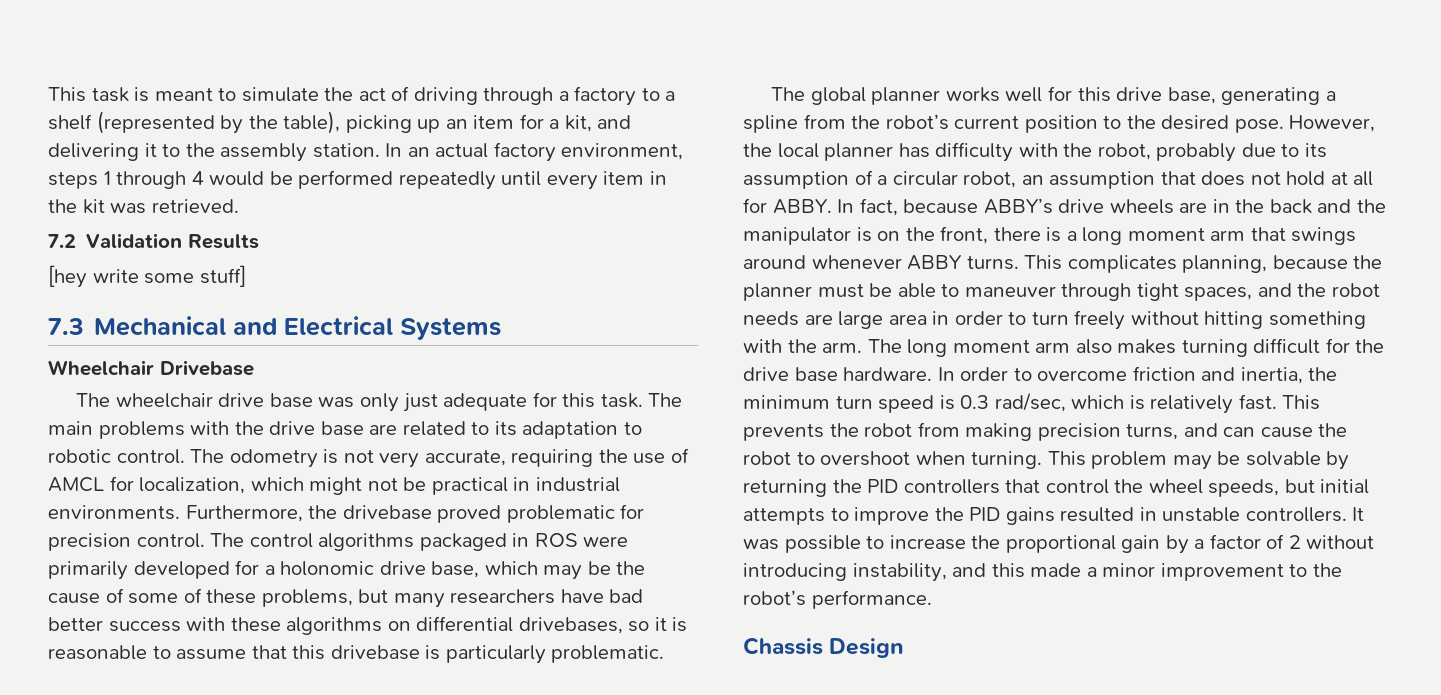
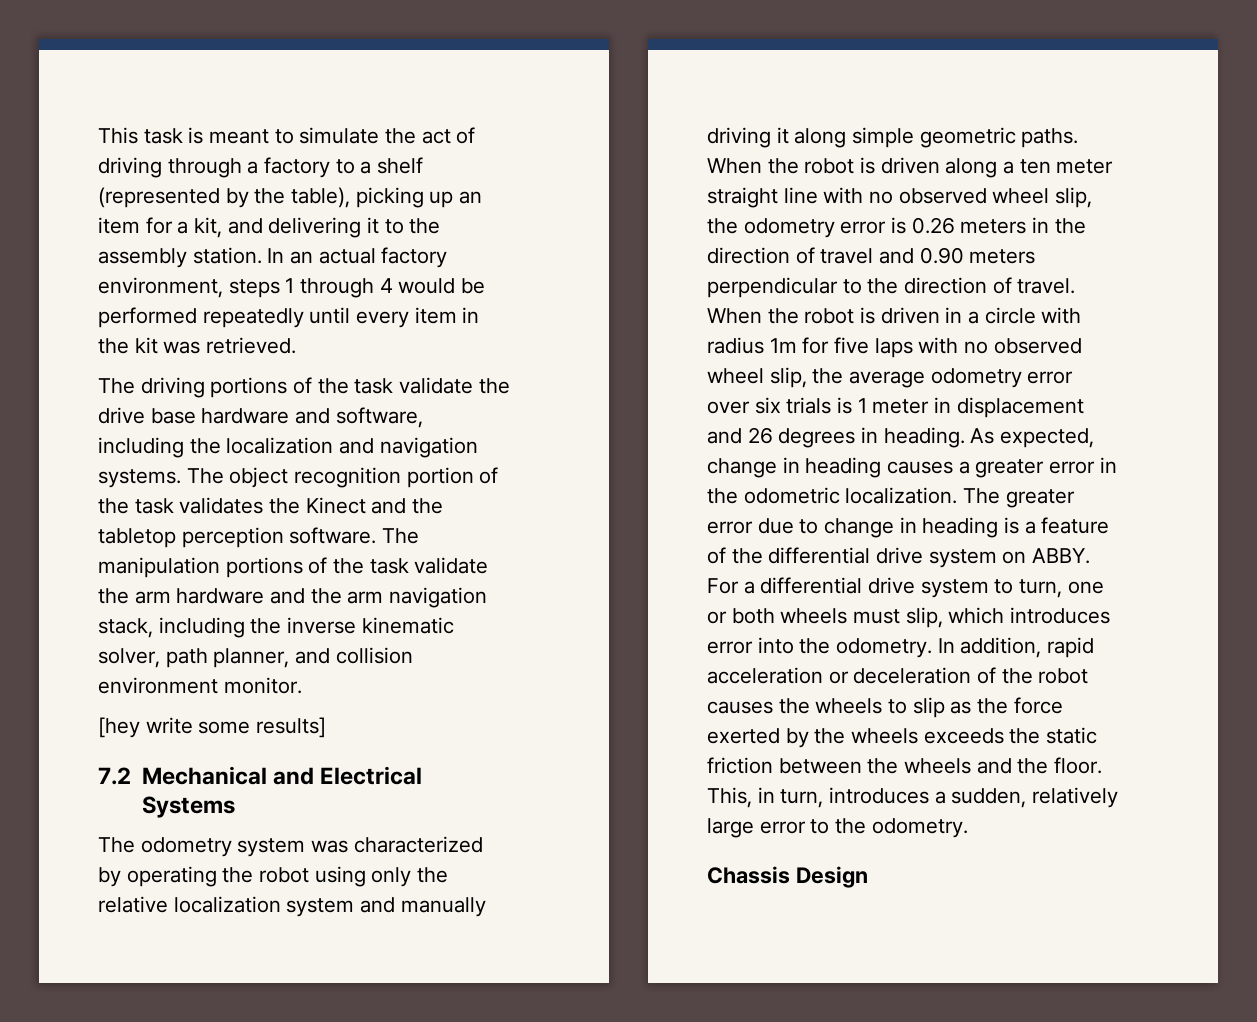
- 7.2 Validation Results
+ The driving portions of the task validate the drive base hardware and software, including the localization and navigation systems. The object recognition portion of the task validates the Kinect and the tabletop perception software. The manipulation portions of the task validate the arm hardware and the arm navigation stack, including the inverse kinematic solver, path planner, and collision environment monitor.
- [hey write some stuff]
- 7.3 Mechanical and Electrical Systems
+ [hey write some results]
+ 7.2 Mechanical and Electrical Systems
- Wheelchair Drivebase
- The wheelchair drive base was only just adequate for this task. The main problems with the drive base are related to its adaptation to robotic control. The odometry is not very accurate, requiring the use of AMCL for localization, which might not be practical in industrial environments. Furthermore, the drivebase proved problematic for precision control. The control algorithms packaged in ROS were primarily developed for a holonomic drive base, which may be the cause of some of these problems, but many researchers have bad better success with these algorithms on differential drivebases, so it is reasonable to assume that this drivebase is particularly problematic.
- The global planner works well for this drive base, generating a spline from the robot’s current position to the desired pose. However, the local planner has difficulty with the robot, probably due to its assumption of a circular robot, an assumption that does not hold at all for ABBY. In fact, because ABBY’s drive wheels are in the back and the manipulator is on the front, there is a long moment arm that swings around whenever ABBY turns. This complicates planning, because the planner must be able to maneuver through tight spaces, and the robot needs are large area in order to turn freely without hitting something with the arm. The long moment arm also makes turning difficult for the drive base hardware. In order to overcome friction and inertia, the minimum turn speed is 0.3 rad/sec, which is relatively fast. This prevents the robot from making precision turns, and can cause the robot to overshoot when turning. This problem may be solvable by returning the PID controllers that control the wheel speeds, but initial attempts to improve the PID gains resulted in unstable controllers. It was possible to increase the proportional gain by a factor of 2 without introducing instability, and this made a minor improvement to the robot’s performance.
+ The odometry system was characterized by operating the robot using only the relative localization system and manually driving it along simple geometric paths. When the robot is driven along a ten meter straight line with no observed wheel slip, the odometry error is 0.26 meters in the direction of travel and 0.90 meters perpendicular to the direction of travel. When the robot is driven in a circle with radius 1m for five laps with no observed wheel slip, the average odometry error over six trials is 1 meter in displacement and 26 degrees in heading. As expected, change in heading causes a greater error in the odometric localization. The greater error due to change in heading is a feature of the differential drive system on ABBY. For a differential drive system to turn, one or both wheels must slip, which introduces error into the odometry. In addition, rapid acceleration or deceleration of the robot causes the wheels to slip as the force exerted by the wheels exceeds the static friction between the wheels and the floor. This, in turn, introduces a sudden, relatively large error to the odometry.

